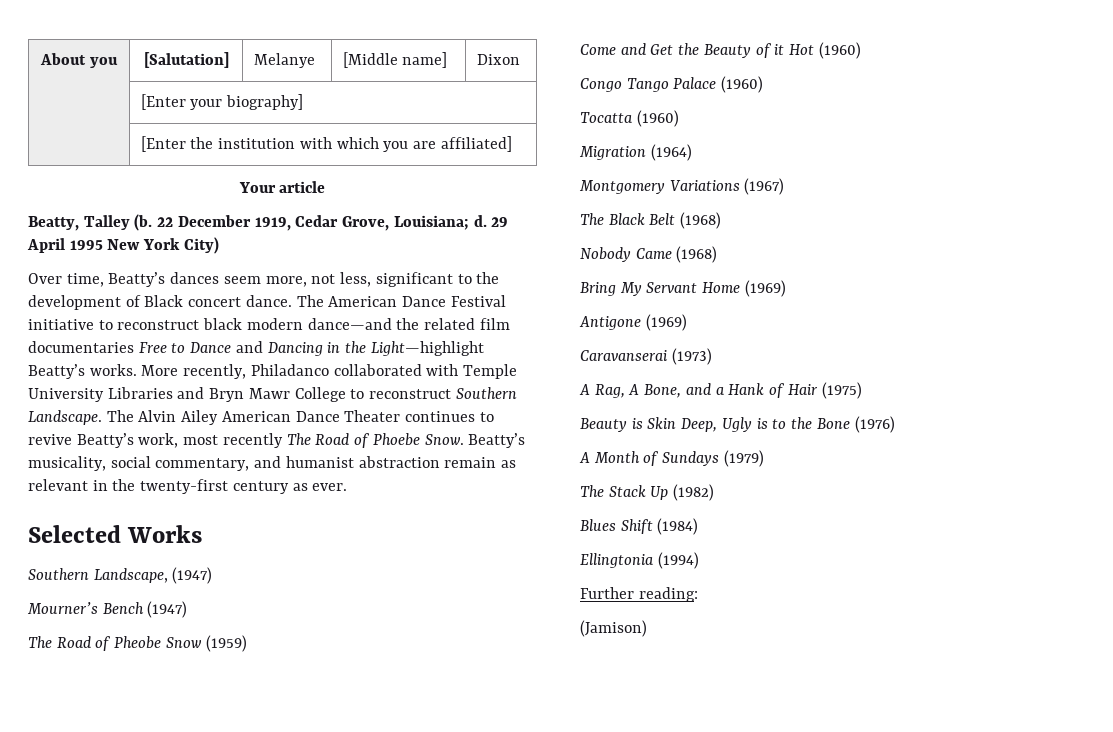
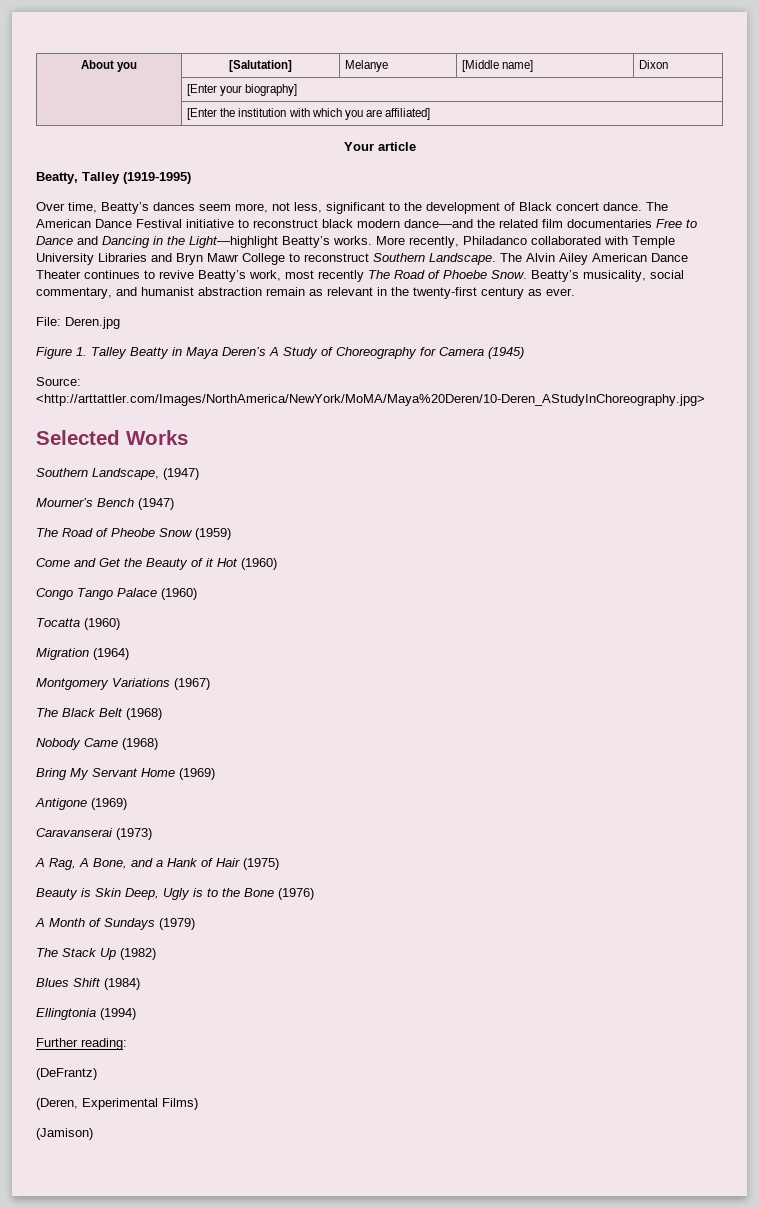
- Beatty, Talley (b. 22 December 1919, Cedar Grove, Louisiana; d. 29 April 1995 New York City)
+ Beatty, Talley (1919-1995)
+ File: Deren.jpg
+ Figure 1. Talley Beatty in Maya Deren’s A Study of Choreography for Camera (1945)
+ Source: <http://arttattler.com/Images/NorthAmerica/NewYork/MoMA/Maya%20Deren/10-Deren_AStudyInChoreography.jpg>
+ (DeFrantz)
+ (Deren, Experimental Films)

